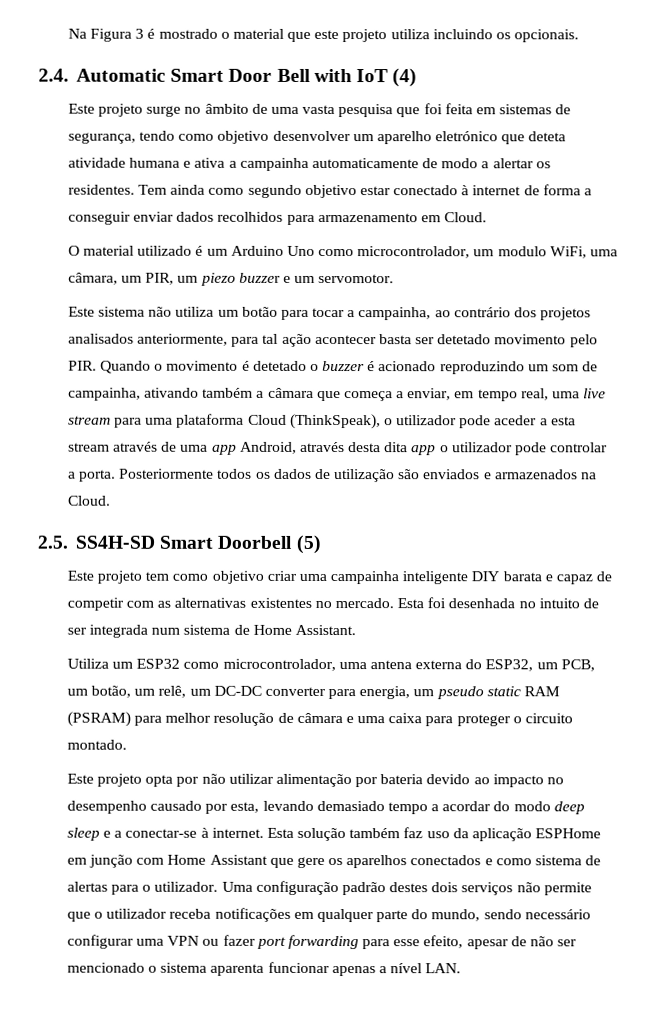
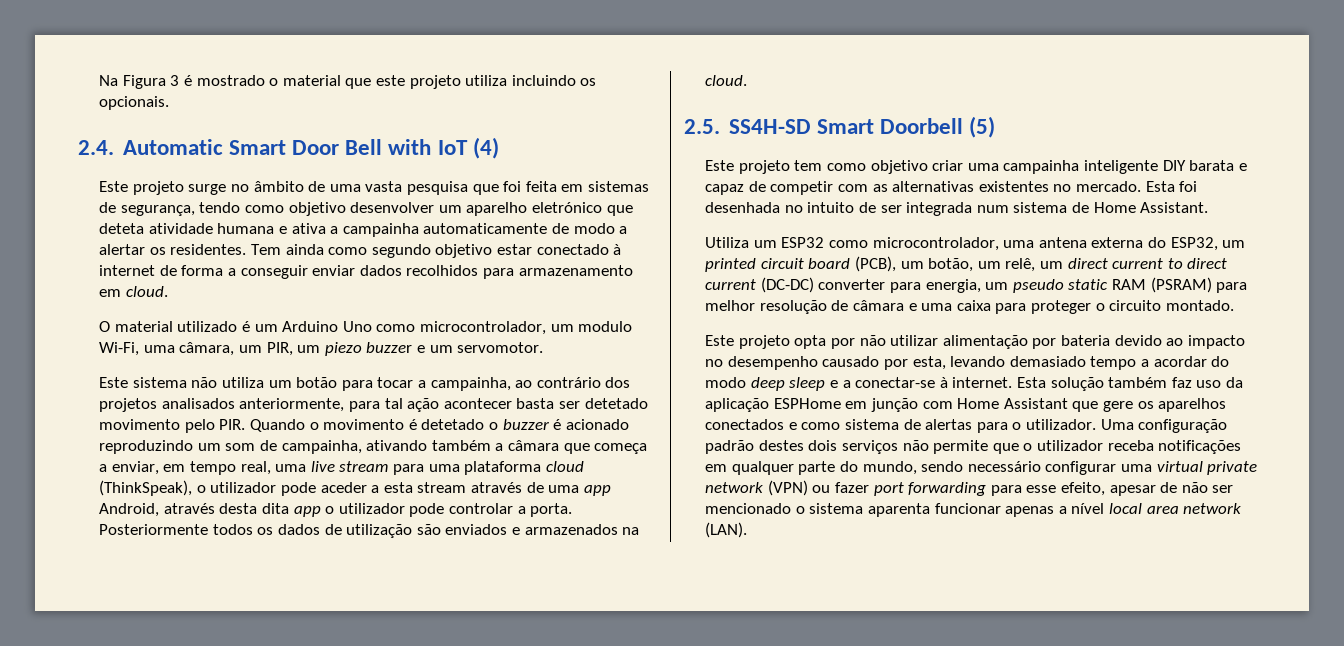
- Tem ainda como segundo objetivo estar conectado à internet de forma a conseguir enviar dados recolhidos para armazenamento em Cloud.
+ Tem ainda como segundo objetivo estar conectado à internet de forma a conseguir enviar dados recolhidos para armazenamento em cloud.
- O material utilizado é um Arduino Uno como microcontrolador, um modulo WiFi, uma câmara, um PIR, um piezo buzzer e um servomotor.
+ O material utilizado é um Arduino Uno como microcontrolador, um modulo Wi-Fi, uma câmara, um PIR, um piezo buzzer e um servomotor.
- Este sistema não utiliza um botão para tocar a campainha, ao contrário dos projetos analisados anteriormente, para tal ação acontecer basta ser detetado movimento pelo PIR. Quando o movimento é detetado o buzzer é acionado reproduzindo um som de campainha, ativando também a câmara que começa a enviar, em tempo real, uma live stream para uma plataforma Cloud (ThinkSpeak), o utilizador pode aceder a esta stream através de uma app Android, através desta dita app o utilizador pode controlar a porta.
+ Este sistema não utiliza um botão para tocar a campainha, ao contrário dos projetos analisados anteriormente, para tal ação acontecer basta ser detetado movimento pelo PIR. Quando o movimento é detetado o buzzer é acionado reproduzindo um som de campainha, ativando também a câmara que começa a enviar, em tempo real, uma live stream para uma plataforma cloud (ThinkSpeak), o utilizador pode aceder a esta stream através de uma app Android, através desta dita app o utilizador pode controlar a porta.
- Posteriormente todos os dados de utilização são enviados e armazenados na Cloud.
+ Posteriormente todos os dados de utilização são enviados e armazenados na cloud.
- Utiliza um ESP32 como microcontrolador, uma antena externa do ESP32, um PCB, um botão, um relê, um DC-DC converter para energia, um pseudo static RAM (PSRAM) para melhor resolução de câmara e uma caixa para proteger o circuito montado.
+ Utiliza um ESP32 como microcontrolador, uma antena externa do ESP32, um printed circuit board (PCB), um botão, um relê, um direct current to direct current (DC-DC) converter para energia, um pseudo static RAM (PSRAM) para melhor resolução de câmara e uma caixa para proteger o circuito montado.
- Uma configuração padrão destes dois serviços não permite que o utilizador receba notificações em qualquer parte do mundo, sendo necessário configurar uma VPN ou fazer port forwarding para esse efeito, apesar de não ser mencionado o sistema aparenta funcionar apenas a nível LAN.
+ Uma configuração padrão destes dois serviços não permite que o utilizador receba notificações em qualquer parte do mundo, sendo necessário configurar uma virtual private network (VPN) ou fazer port forwarding para esse efeito, apesar de não ser mencionado o sistema aparenta funcionar apenas a nível local area network (LAN).

